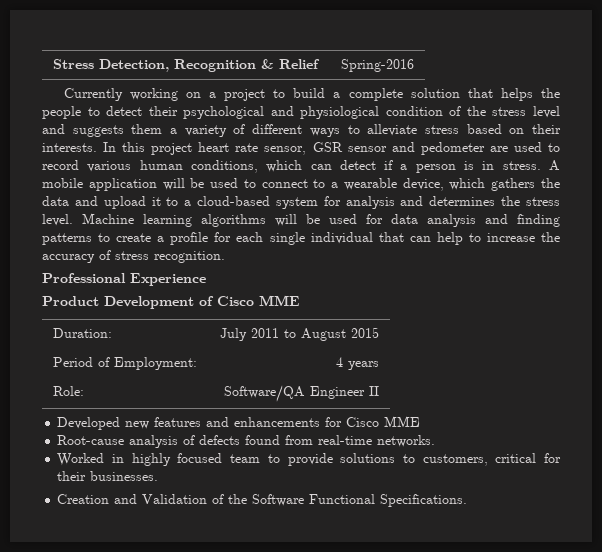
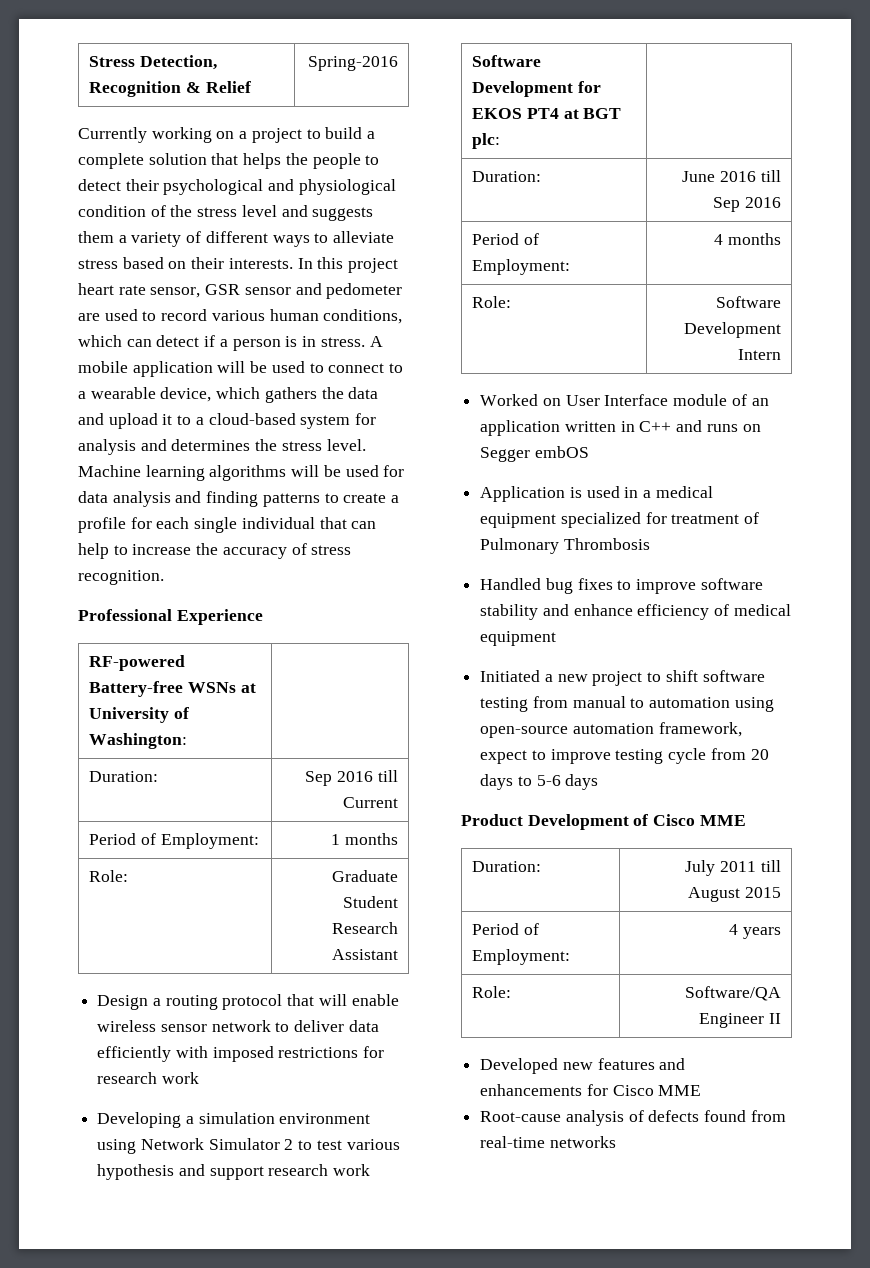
+ RF-powered Battery-free WSNs at University of Washington: |
+ Duration: | Sep 2016 till Current
+ Period of Employment: | 1 months
+ Role: | Graduate Student Research Assistant
+ Design a routing protocol that will enable wireless sensor network to deliver data efficiently with imposed restrictions for research work
+ Developing a simulation environment using Network Simulator 2 to test various hypothesis and support research work
+ Software Development for EKOS PT4 at BGT plc: |
+ Duration: | June 2016 till Sep 2016
+ Period of Employment: | 4 months
+ Role: | Software Development Intern
+ Worked on User Interface module of an application written in C++ and runs on Segger embOS
+ Application is used in a medical equipment specialized for treatment of Pulmonary Thrombosis
+ Handled bug fixes to improve software stability and enhance efficiency of medical equipment
+ Initiated a new project to shift software testing from manual to automation using open-source automation framework, expect to improve testing cycle from 20 days to 5-6 days
- Duration: | July 2011 to August 2015
+ Duration: | July 2011 till August 2015
- Root-cause analysis of defects found from real-time networks.
- Worked in highly focused team to provide solutions to customers, critical for their businesses.
- Creation and Validation of the Software Functional Specifications.
+ Root-cause analysis of defects found from real-time networks

